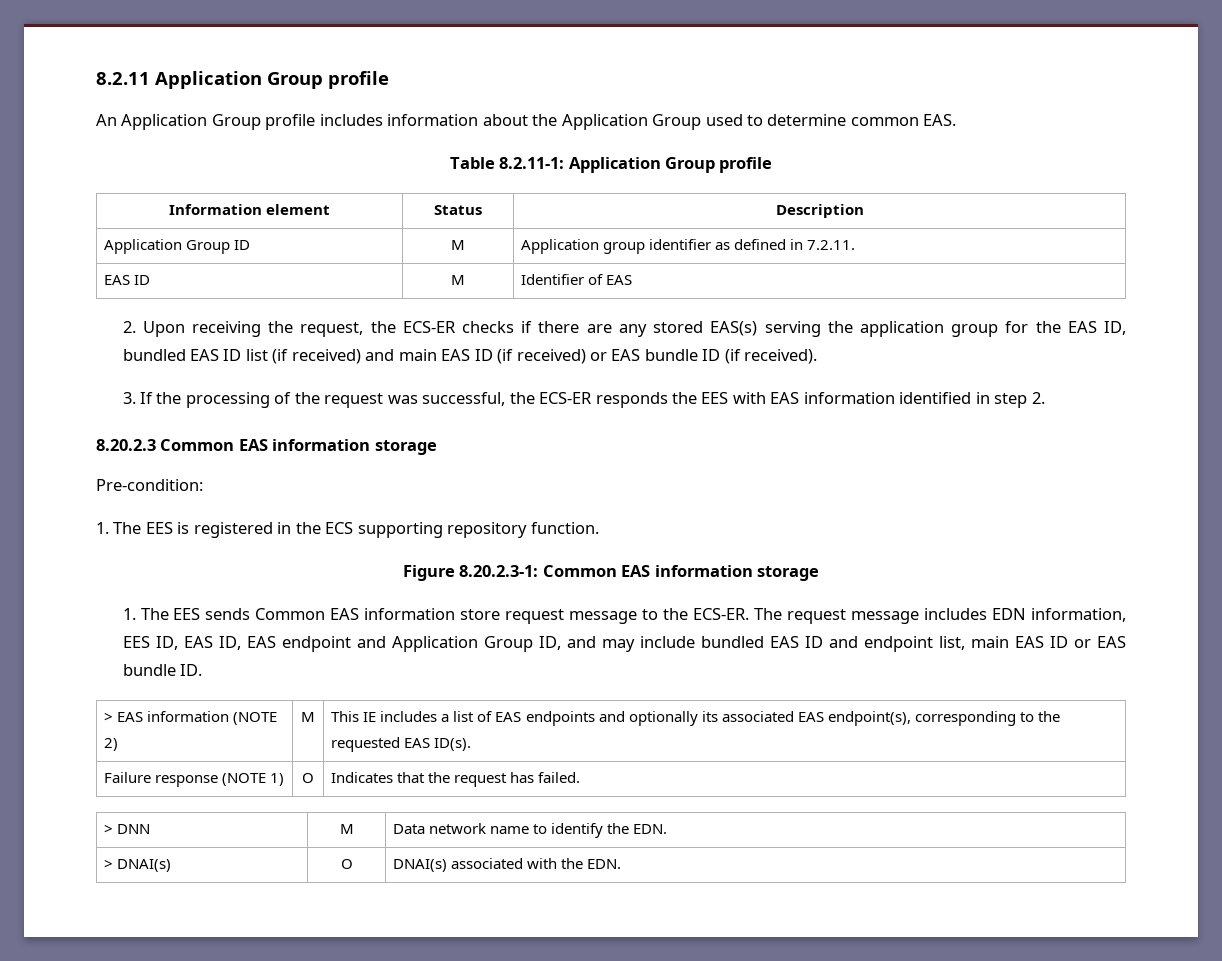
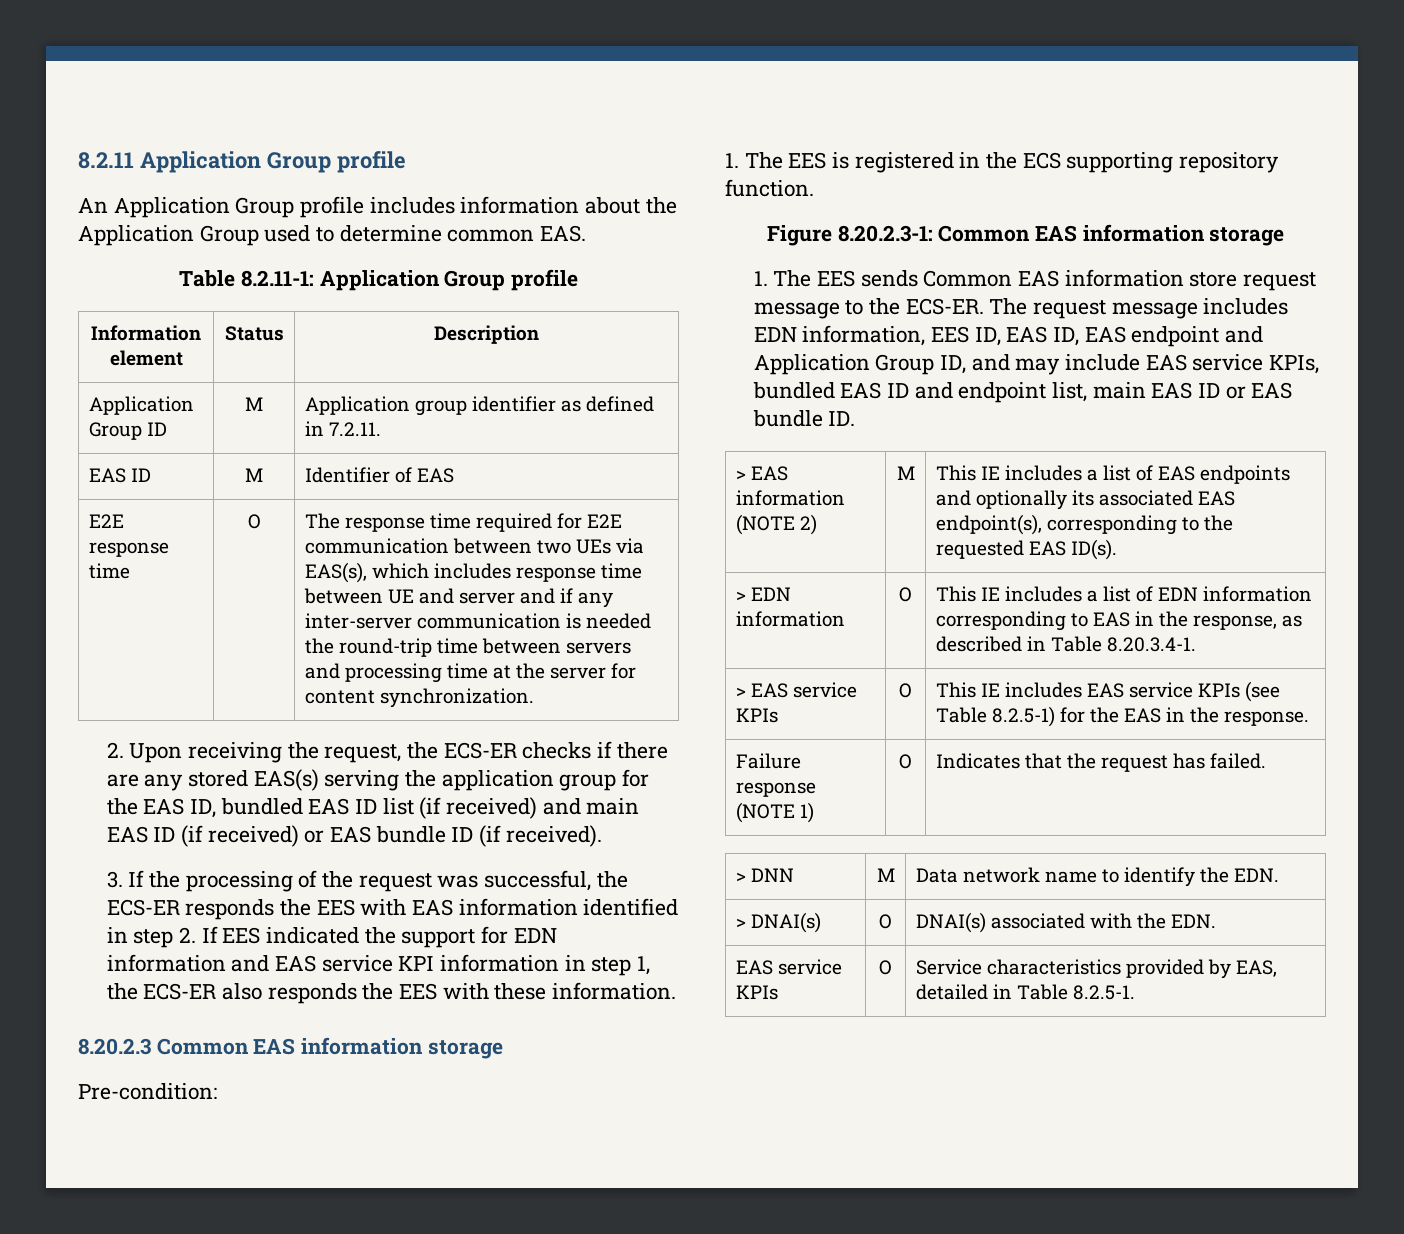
+ E2E response time | O | The response time required for E2E communication between two UEs via EAS(s), which includes response time between UE and server and if any inter-server communication is needed the round-trip time between servers and processing time at the server for content synchronization.
- 3. If the processing of the request was successful, the ECS-ER responds the EES with EAS information identified in step 2.
+ 3. If the processing of the request was successful, the ECS-ER responds the EES with EAS information identified in step 2. If EES indicated the support for EDN information and EAS service KPI information in step 1, the ECS-ER also responds the EES with these information.
- The request message includes EDN information, EES ID, EAS ID, EAS endpoint and Application Group ID, and may include bundled EAS ID and endpoint list, main EAS ID or EAS bundle ID.
+ The request message includes EDN information, EES ID, EAS ID, EAS endpoint and Application Group ID, and may include EAS service KPIs, bundled EAS ID and endpoint list, main EAS ID or EAS bundle ID.
+ > EDN information | O | This IE includes a list of EDN information corresponding to EAS in the response, as described in Table 8.20.3.4-1.
+ > EAS service KPIs | O | This IE includes EAS service KPIs (see Table 8.2.5-1) for the EAS in the response.
+ EAS service KPIs | O | Service characteristics provided by EAS, detailed in Table 8.2.5-1.

